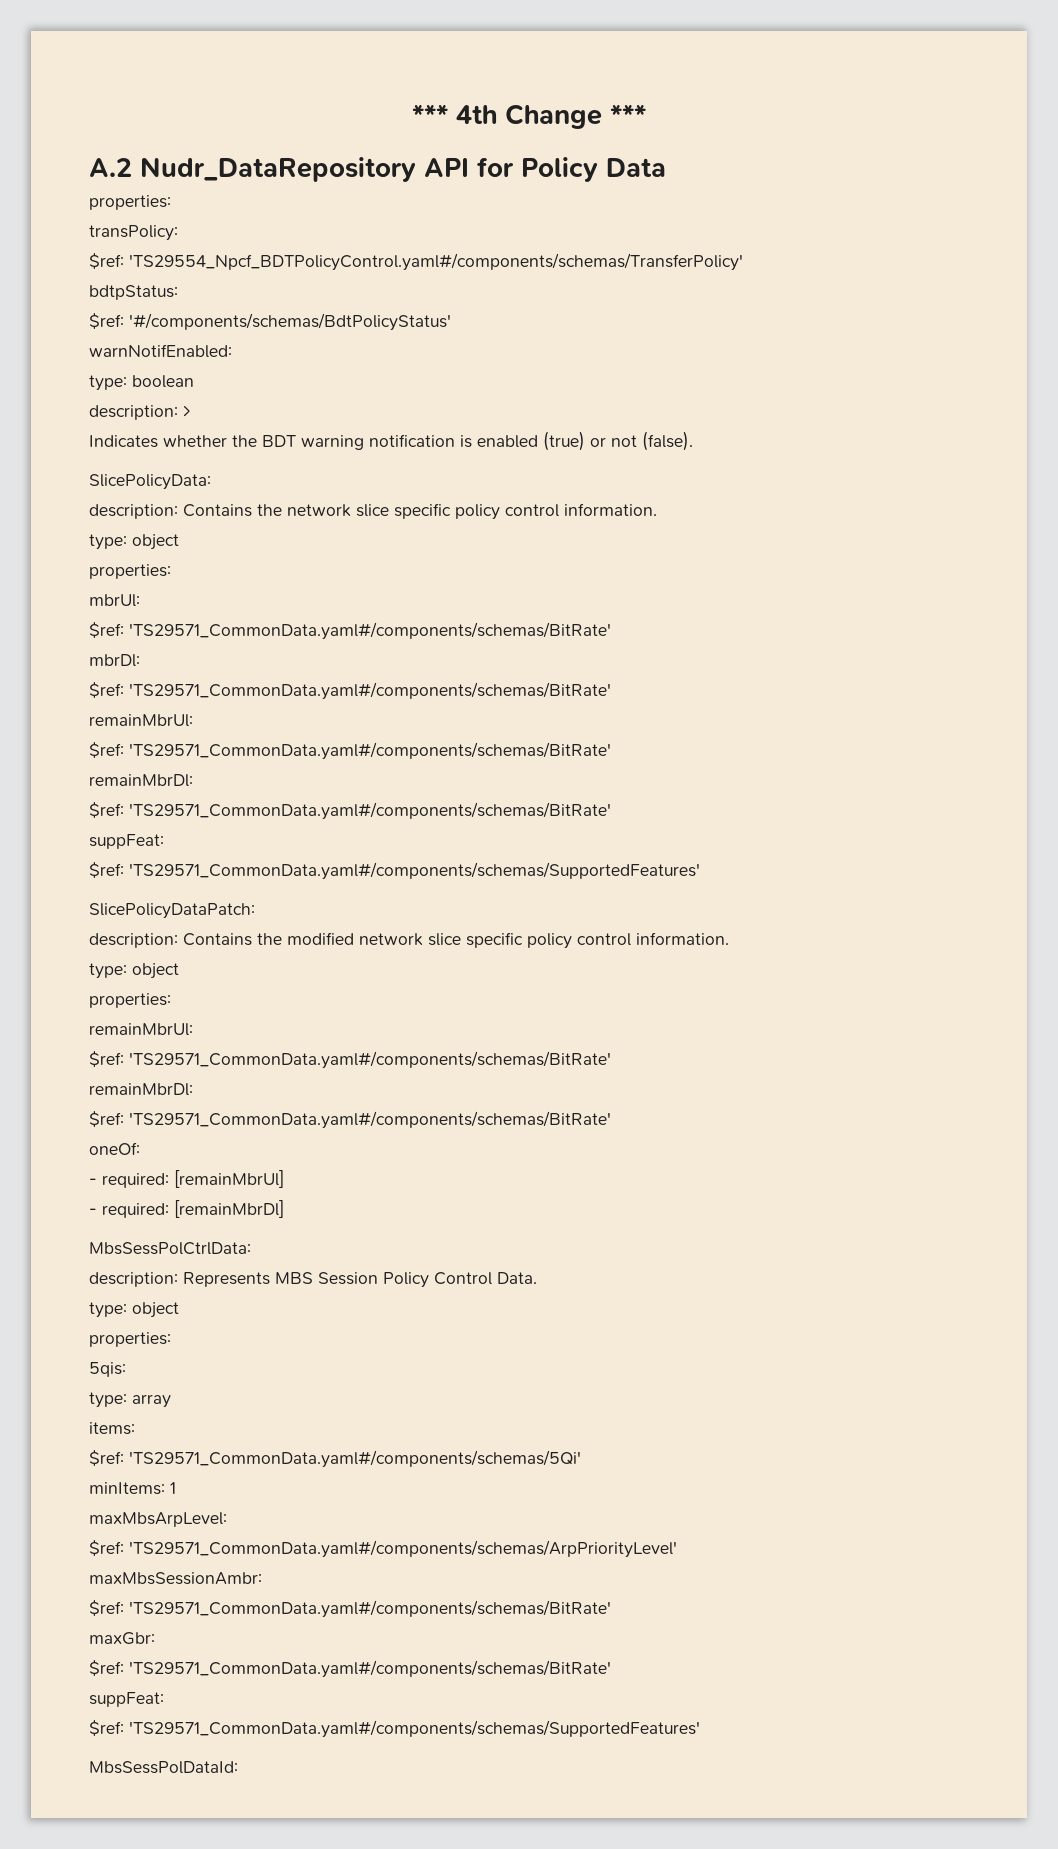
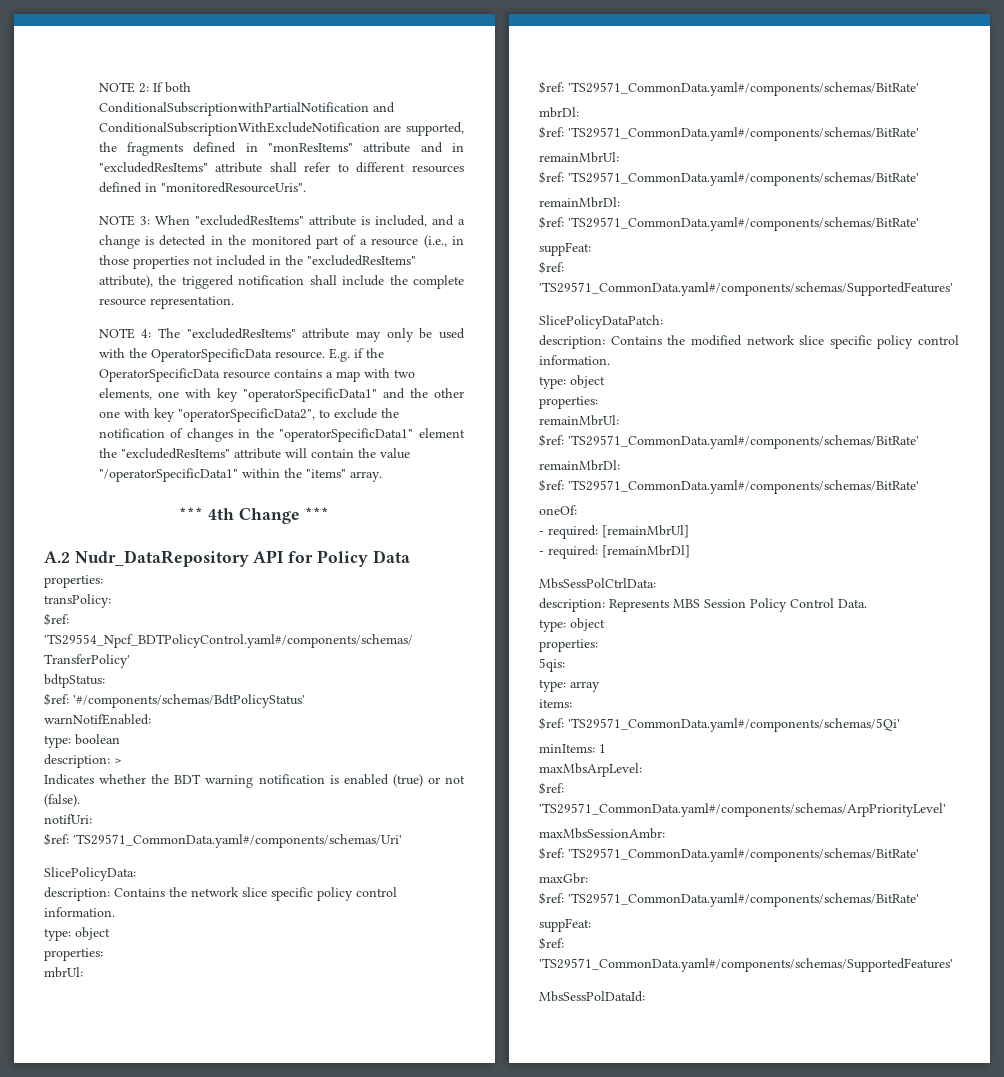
+ NOTE 2: If both ConditionalSubscriptionwithPartialNotification and ConditionalSubscriptionWithExcludeNotification are supported, the fragments defined in "monResItems" attribute and in "excludedResItems" attribute shall refer to different resources defined in "monitoredResourceUris".
+ NOTE 3: When "excludedResItems" attribute is included, and a change is detected in the monitored part of a resource (i.e., in those properties not included in the "excludedResItems" attribute), the triggered notification shall include the complete resource representation.
+ NOTE 4: The "excludedResItems" attribute may only be used with the OperatorSpecificData resource. E.g. if the OperatorSpecificData resource contains a map with two elements, one with key "operatorSpecificData1" and the other one with key "operatorSpecificData2", to exclude the notification of changes in the "operatorSpecificData1" element the "excludedResItems" attribute will contain the value "/operatorSpecificData1" within the "items" array.
+ notifUri:
+ $ref: 'TS29571_CommonData.yaml#/components/schemas/Uri'

